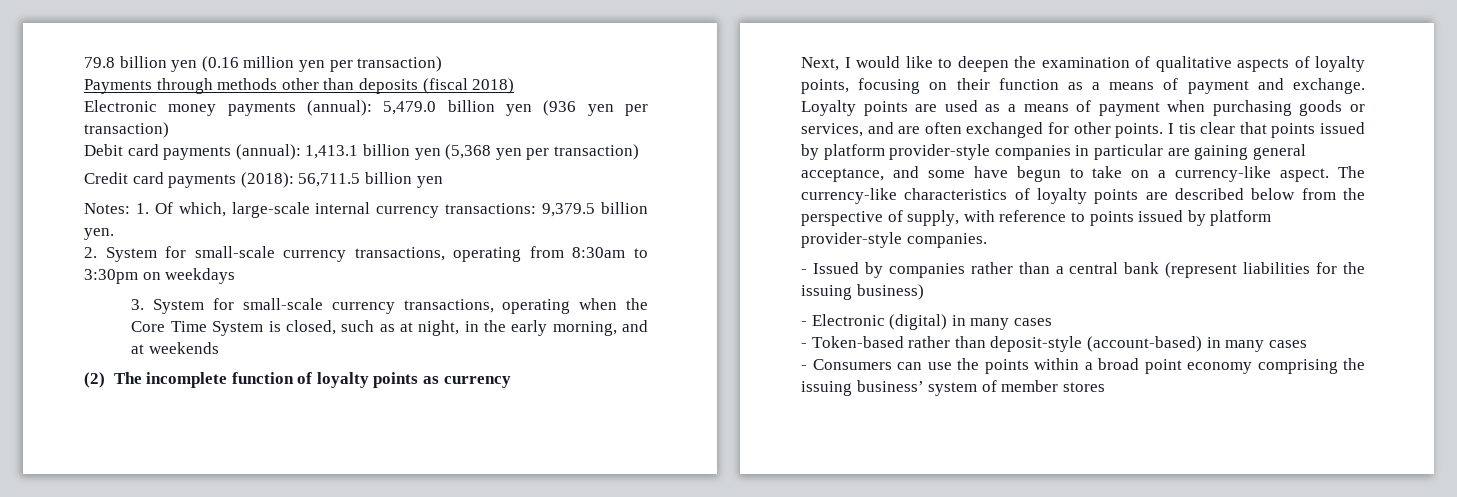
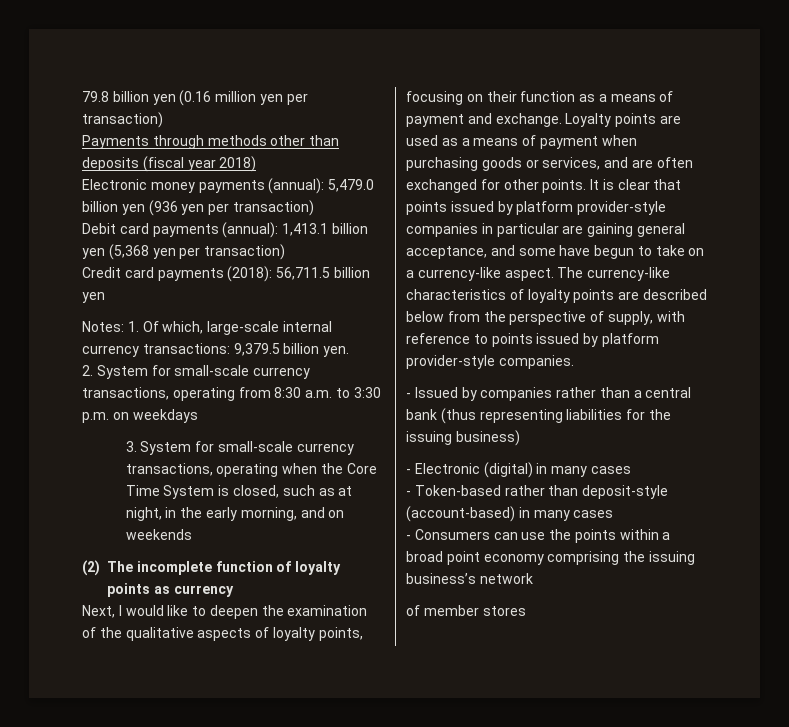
- Payments through methods other than deposits (fiscal 2018)
+ Payments through methods other than deposits (fiscal year 2018)
- 2. System for small-scale currency transactions, operating from 8:30am to 3:30pm on weekdays
+ 2. System for small-scale currency transactions, operating from 8:30 a.m. to 3:30 p.m. on weekdays
- 3. System for small-scale currency transactions, operating when the Core Time System is closed, such as at night, in the early morning, and at weekends
+ 3. System for small-scale currency transactions, operating when the Core Time System is closed, such as at night, in the early morning, and on weekends
- Next, I would like to deepen the examination of qualitative aspects of loyalty points, focusing on their function as a means of payment and exchange.
+ Next, I would like to deepen the examination of the qualitative aspects of loyalty points, focusing on their function as a means of payment and exchange.
- I tis clear that points issued by platform provider-style companies in particular are gaining general acceptance, and some have begun to take on a currency-like aspect.
+ It is clear that points issued by platform provider-style companies in particular are gaining general acceptance, and some have begun to take on a currency-like aspect.
- - Issued by companies rather than a central bank (represent liabilities for the issuing business)
+ - Issued by companies rather than a central bank (thus representing liabilities for the issuing business)
- - Consumers can use the points within a broad point economy comprising the issuing business’ system of member stores
+ - Consumers can use the points within a broad point economy comprising the issuing business’s network
+ of member stores

